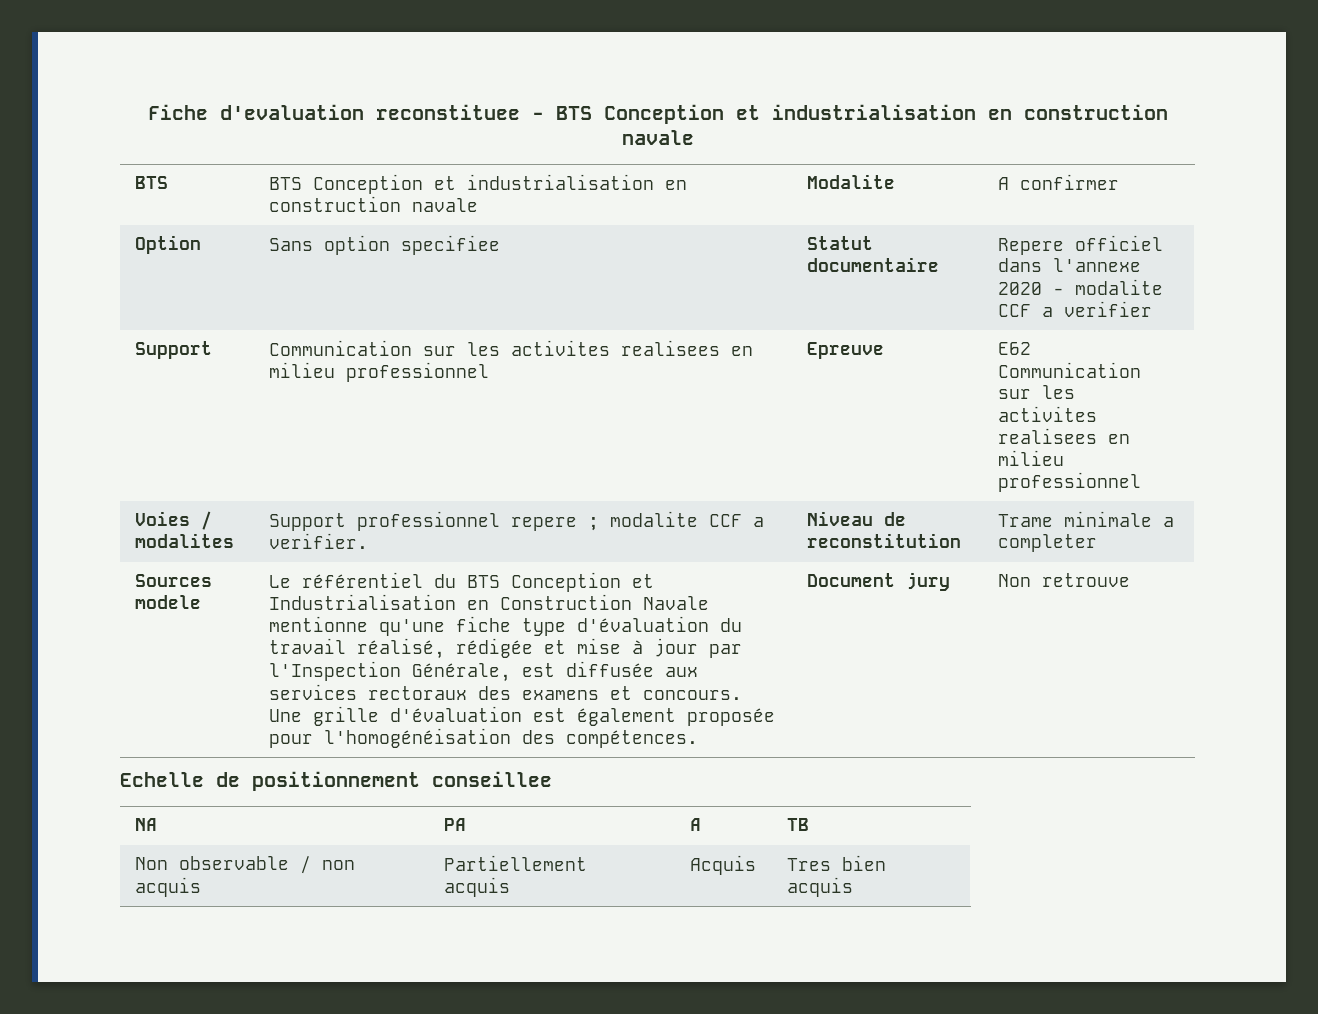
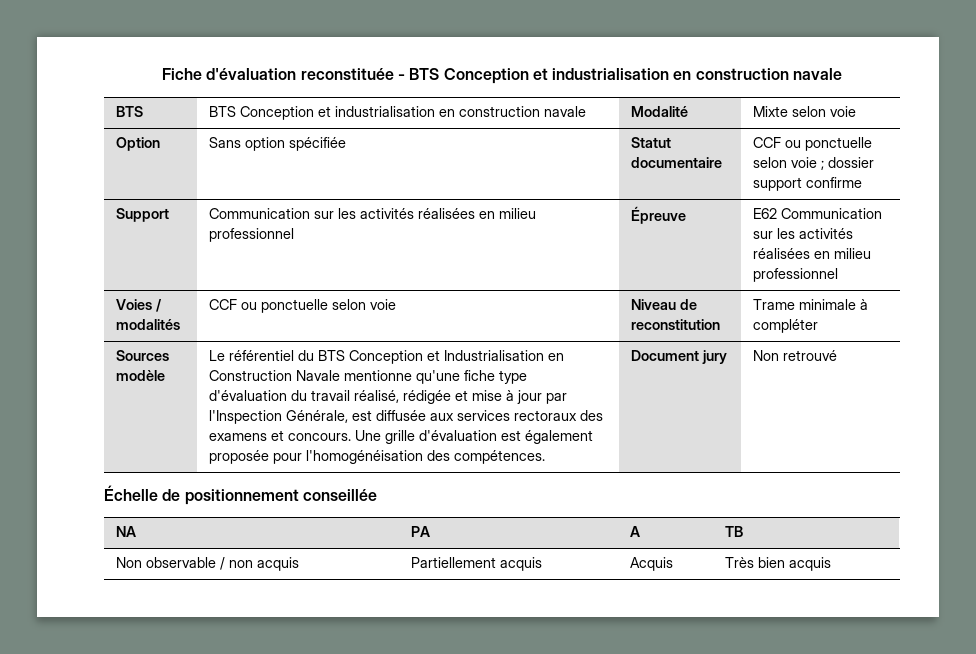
- Fiche d'evaluation reconstituee - BTS Conception et industrialisation en construction navale
+ Fiche d'évaluation reconstituée - BTS Conception et industrialisation en construction navale
- BTS | BTS Conception et industrialisation en construction navale | Modalite | A confirmer
+ BTS | BTS Conception et industrialisation en construction navale | Modalité | Mixte selon voie
- Option | Sans option specifiee | Statut documentaire | Repere officiel dans l'annexe 2020 - modalite CCF a verifier
+ Option | Sans option spécifiée | Statut documentaire | CCF ou ponctuelle selon voie ; dossier support confirme
- Support | Communication sur les activites realisees en milieu professionnel | Epreuve | E62 Communication sur les activites realisees en milieu professionnel
+ Support | Communication sur les activités réalisées en milieu professionnel | Épreuve | E62 Communication sur les activités réalisées en milieu professionnel
- Voies / modalites | Support professionnel repere ; modalite CCF a verifier. | Niveau de reconstitution | Trame minimale a completer
+ Voies / modalités | CCF ou ponctuelle selon voie | Niveau de reconstitution | Trame minimale à compléter
- Sources modele
+ Sources modèle
- Non retrouve
- Echelle de positionnement conseillee
+ Non retrouvé
+ Échelle de positionnement conseillée
- Non observable / non acquis | Partiellement acquis | Acquis | Tres bien acquis
+ Non observable / non acquis | Partiellement acquis | Acquis | Très bien acquis

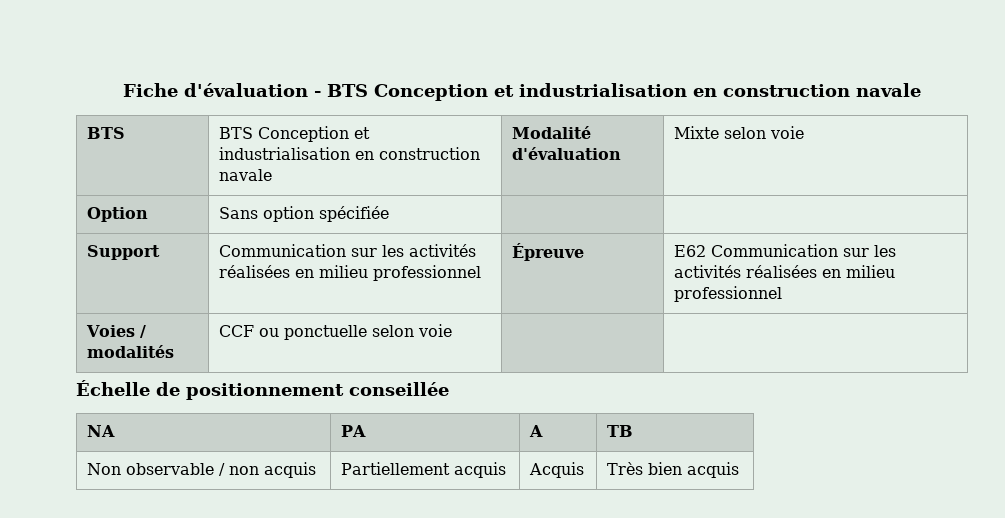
- Fiche d'évaluation reconstituée - BTS Conception et industrialisation en construction navale
+ Fiche d'évaluation - BTS Conception et industrialisation en construction navale
- BTS | BTS Conception et industrialisation en construction navale | Modalité | Mixte selon voie
+ BTS | BTS Conception et industrialisation en construction navale | Modalité d'évaluation | Mixte selon voie
- Option | Sans option spécifiée | Statut documentaire | CCF ou ponctuelle selon voie ; dossier support confirme
+ Option | Sans option spécifiée | |
- Voies / modalités | CCF ou ponctuelle selon voie | Niveau de reconstitution | Trame minimale à compléter
- Sources modèle | Le référentiel du BTS Conception et Industrialisation en Construction Navale mentionne qu'une fiche type d'évaluation du travail réalisé, rédigée et mise à jour par l'Inspection Générale, est diffusée aux services rectoraux des examens et concours. Une grille d'évaluation est également proposée pour l'homogénéisation des compétences. | Document jury | Non retrouvé
+ Voies / modalités | CCF ou ponctuelle selon voie | |

